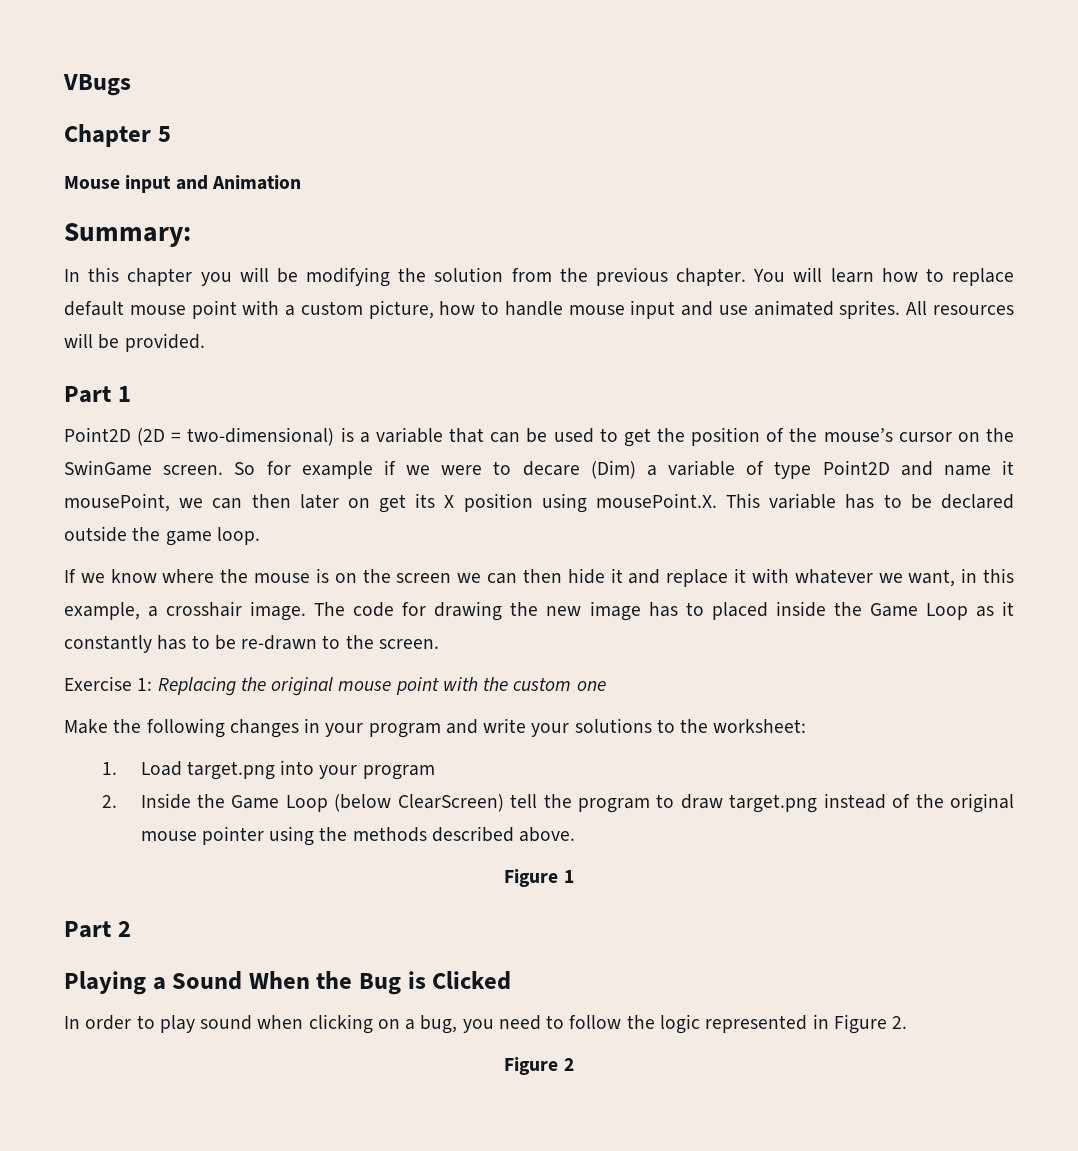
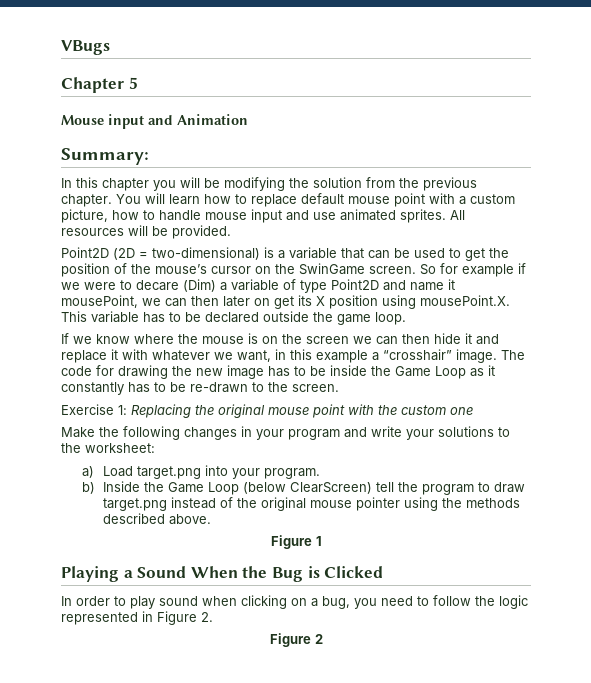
- Part 1
- If we know where the mouse is on the screen we can then hide it and replace it with whatever we want, in this example, a crosshair image.
+ If we know where the mouse is on the screen we can then hide it and replace it with whatever we want, in this example a “crosshair” image.
- The code for drawing the new image has to placed inside the Game Loop as it constantly has to be re-drawn to the screen.
+ The code for drawing the new image has to be inside the Game Loop as it constantly has to be re-drawn to the screen.
- 1. Load target.png into your program
- 2. Inside the Game Loop (below ClearScreen) tell the program to draw target.png instead of the original mouse pointer using the methods described above.
+ a) Load target.png into your program.
+ b) Inside the Game Loop (below ClearScreen) tell the program to draw target.png instead of the original mouse pointer using the methods described above.
- Part 2

